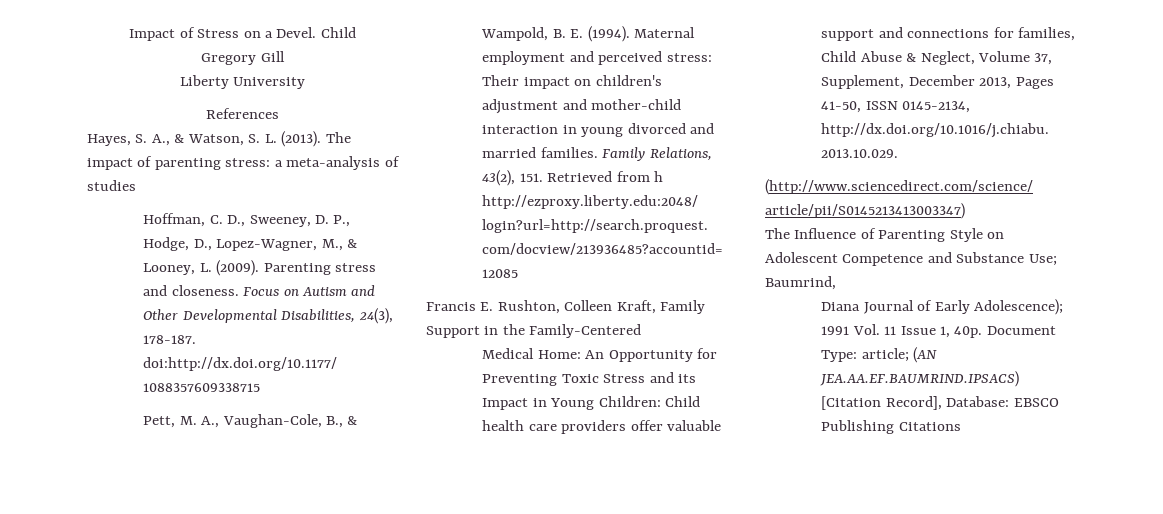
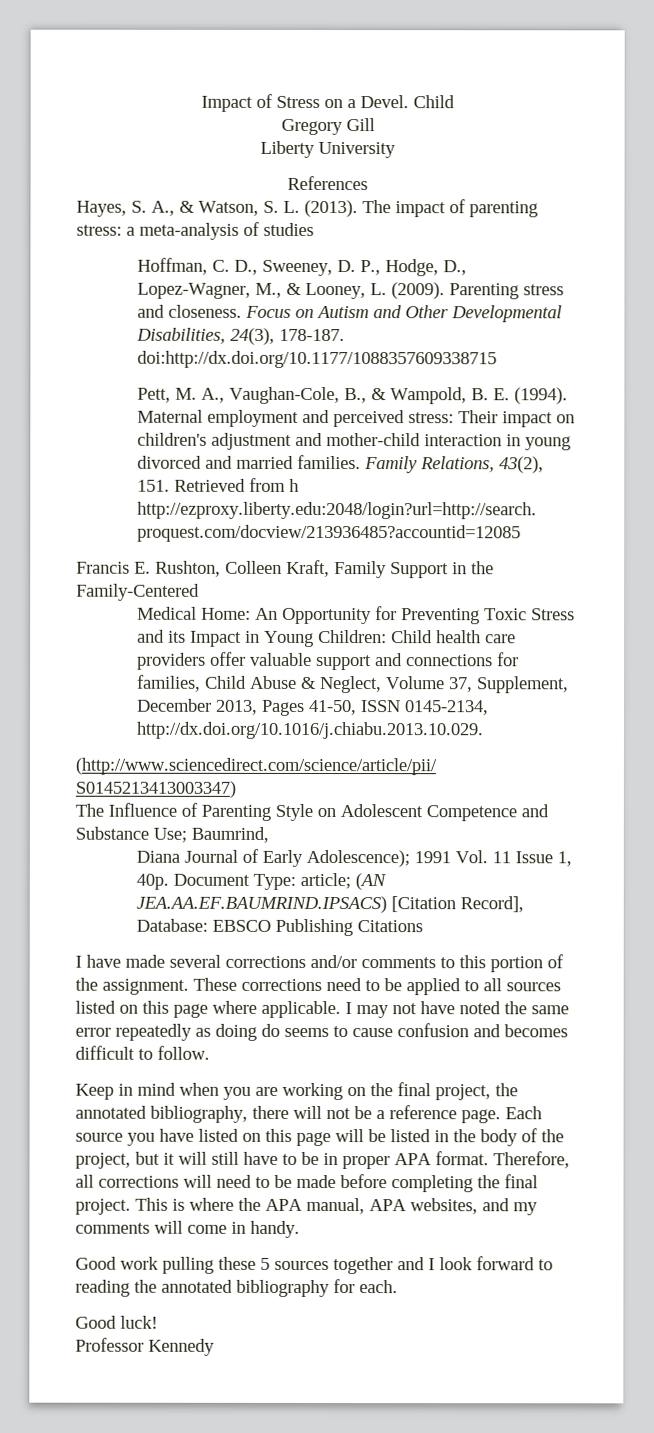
+ I have made several corrections and/or comments to this portion of the assignment. These corrections need to be applied to all sources listed on this page where applicable. I may not have noted the same error repeatedly as doing do seems to cause confusion and becomes difficult to follow.
+ Keep in mind when you are working on the final project, the annotated bibliography, there will not be a reference page. Each source you have listed on this page will be listed in the body of the project, but it will still have to be in proper APA format. Therefore, all corrections will need to be made before completing the final project. This is where the APA manual, APA websites, and my comments will come in handy.
+ Good work pulling these 5 sources together and I look forward to reading the annotated bibliography for each.
+ Good luck!
+ Professor Kennedy

